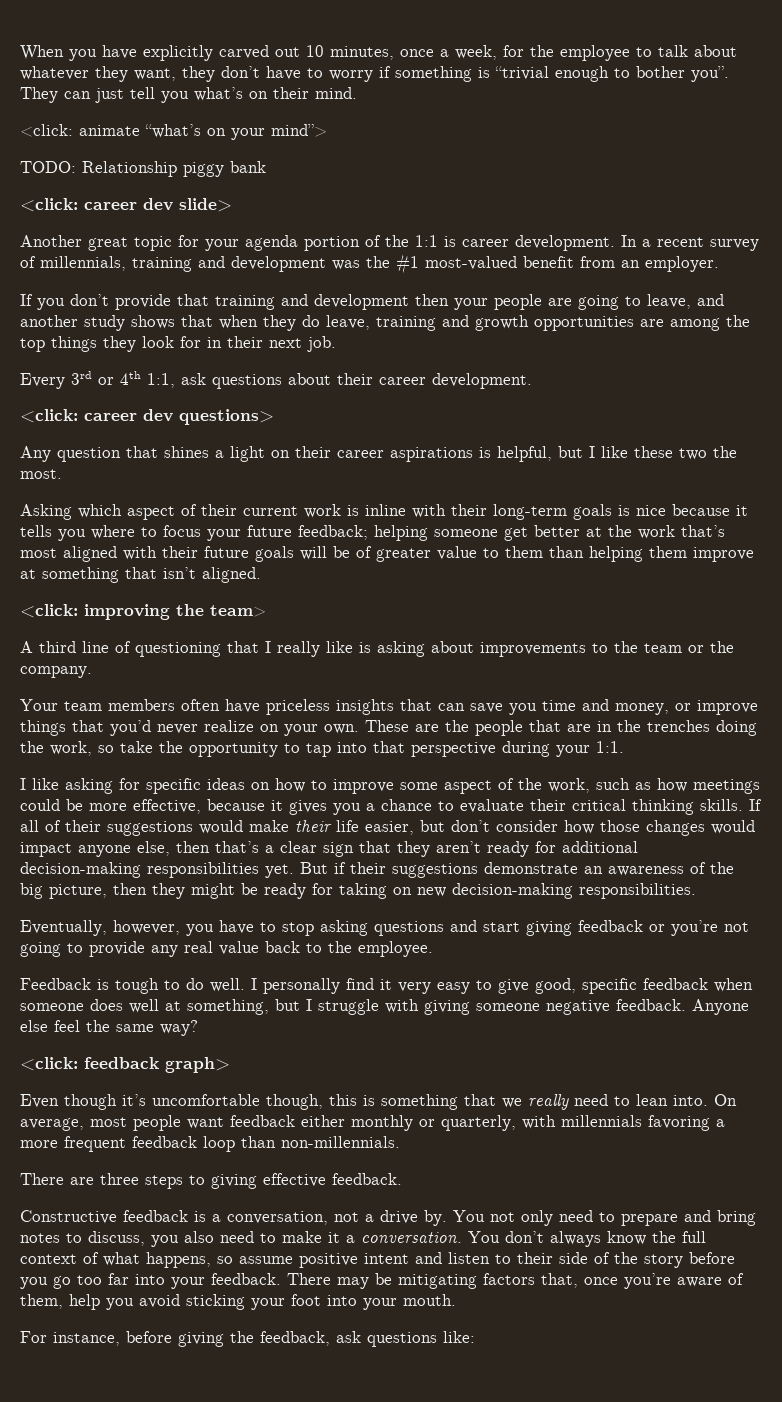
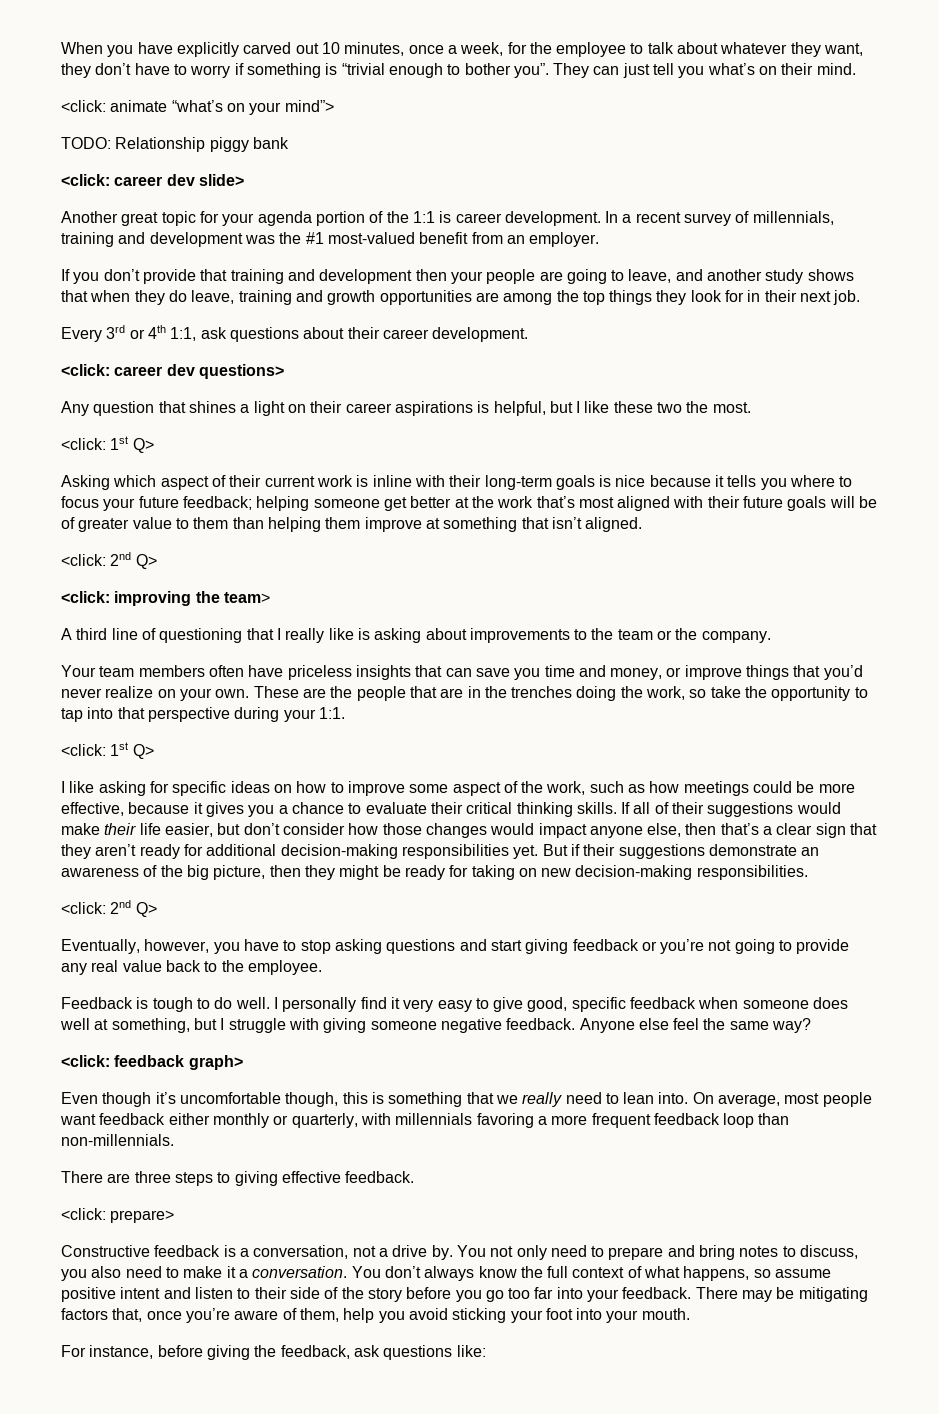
  Any question that shines a light on their career aspirations is helpful, but I like these two the most.
+ <click: 1st Q>
  Asking which aspect of their current work is inline with their long-term goals is nice because it tells you where to focus your future feedback; helping someone get better at the work that’s most aligned with their future goals will be of greater value to them than helping them improve at something that isn’t aligned.
+ <click: 2nd Q>
  These are the people that are in the trenches doing the work, so take the opportunity to tap into that perspective during your 1:1.
+ <click: 1st Q>
  But if their suggestions demonstrate an awareness of the big picture, then they might be ready for taking on new decision-making responsibilities.
+ <click: 2nd Q>
+ <click: prepare>

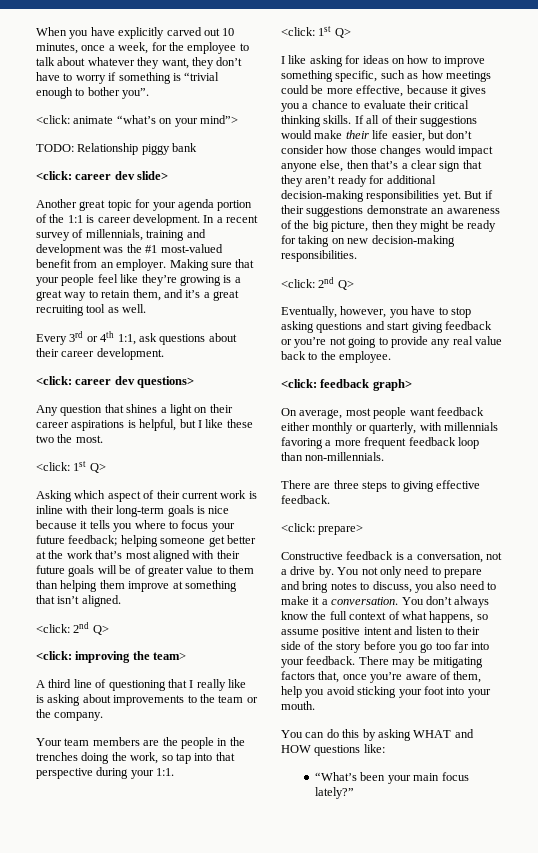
- They can just tell you what’s on their mind.
- In a recent survey of millennials, training and development was the #1 most-valued benefit from an employer.
- If you don’t provide that training and development then your people are going to leave, and another study shows that when they do leave, training and growth opportunities are among the top things they look for in their next job.
+ In a recent survey of millennials, training and development was the #1 most-valued benefit from an employer. Making sure that your people feel like they’re growing is a great way to retain them, and it’s a great recruiting tool as well.
- Your team members often have priceless insights that can save you time and money, or improve things that you’d never realize on your own. These are the people that are in the trenches doing the work, so take the opportunity to tap into that perspective during your 1:1.
+ Your team members are the people in the trenches doing the work, so tap into that perspective during your 1:1.
- I like asking for specific ideas on how to improve some aspect of the work, such as how meetings could be more effective, because it gives you a chance to evaluate their critical thinking skills.
+ I like asking for ideas on how to improve something specific, such as how meetings could be more effective, because it gives you a chance to evaluate their critical thinking skills.
- Feedback is tough to do well. I personally find it very easy to give good, specific feedback when someone does well at something, but I struggle with giving someone negative feedback. Anyone else feel the same way?
  <click: feedback graph>
- Even though it’s uncomfortable though, this is something that we really need to lean into. On average, most people want feedback either monthly or quarterly, with millennials favoring a more frequent feedback loop than non-millennials.
+ On average, most people want feedback either monthly or quarterly, with millennials favoring a more frequent feedback loop than non-millennials.
- For instance, before giving the feedback, ask questions like:
+ You can do this by asking WHAT and HOW questions like:
+ “What’s been your main focus lately?”

